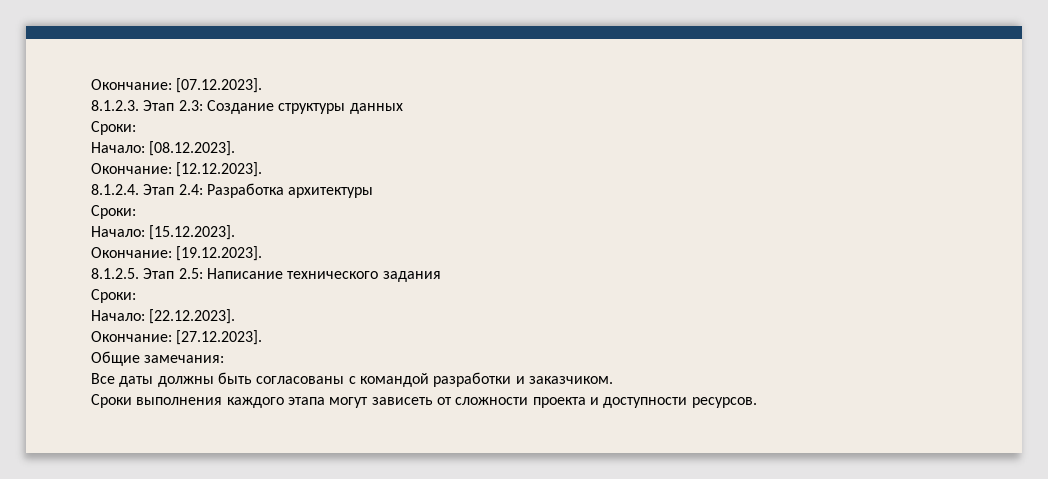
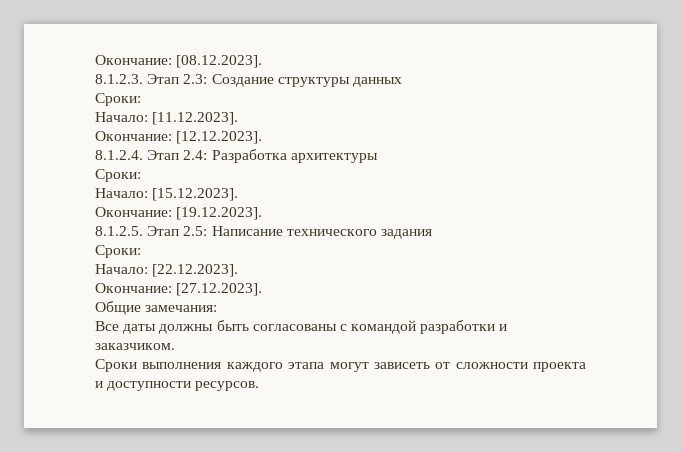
- Окончание: [07.12.2023].
+ Окончание: [08.12.2023].
- Начало: [08.12.2023].
+ Начало: [11.12.2023].

